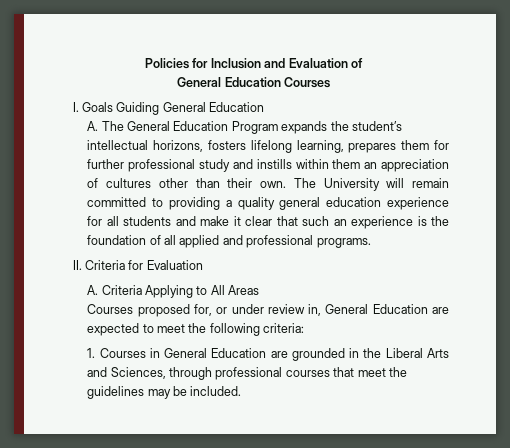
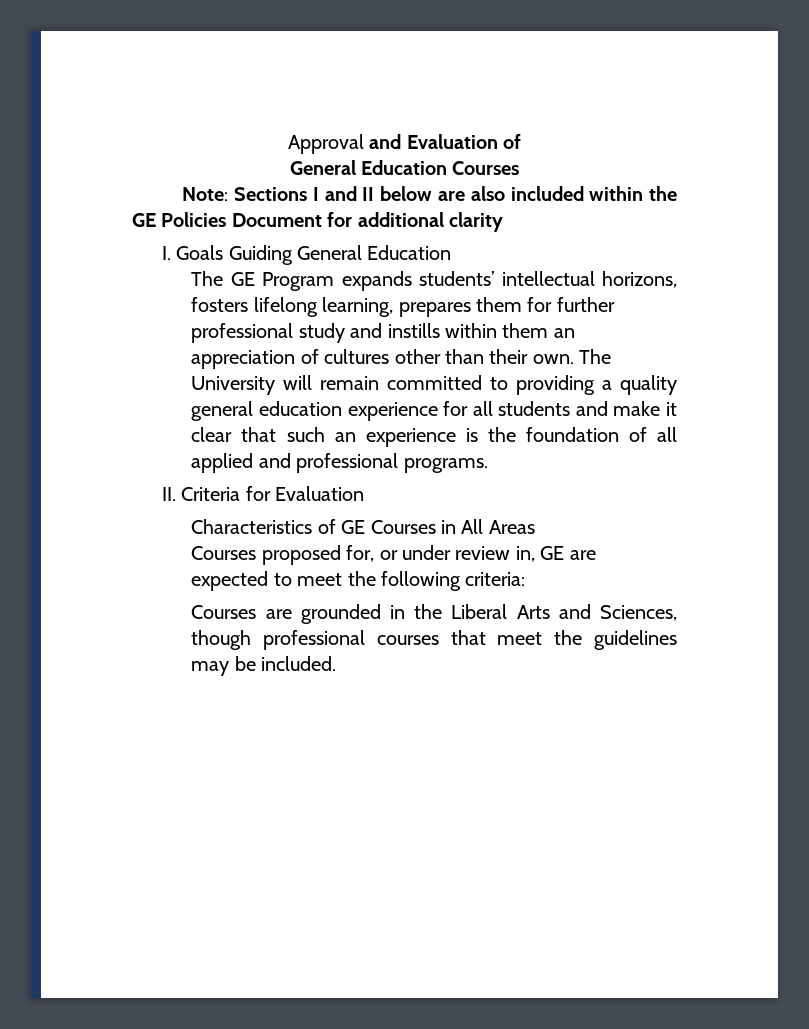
- Policies for Inclusion and Evaluation of
+ Approval and Evaluation of
+ Note: Sections I and II below are also included within the GE Policies Document for additional clarity
- A. The General Education Program expands the student’s intellectual horizons, fosters lifelong learning, prepares them for further professional study and instills within them an appreciation of cultures other than their own.
+ The GE Program expands students’ intellectual horizons, fosters lifelong learning, prepares them for further professional study and instills within them an appreciation of cultures other than their own.
- A. Criteria Applying to All Areas
+ Characteristics of GE Courses in All Areas
- Courses proposed for, or under review in, General Education are expected to meet the following criteria:
+ Courses proposed for, or under review in, GE are expected to meet the following criteria:
- 1. Courses in General Education are grounded in the Liberal Arts and Sciences, through professional courses that meet the guidelines may be included.
+ Courses are grounded in the Liberal Arts and Sciences, though professional courses that meet the guidelines may be included.

